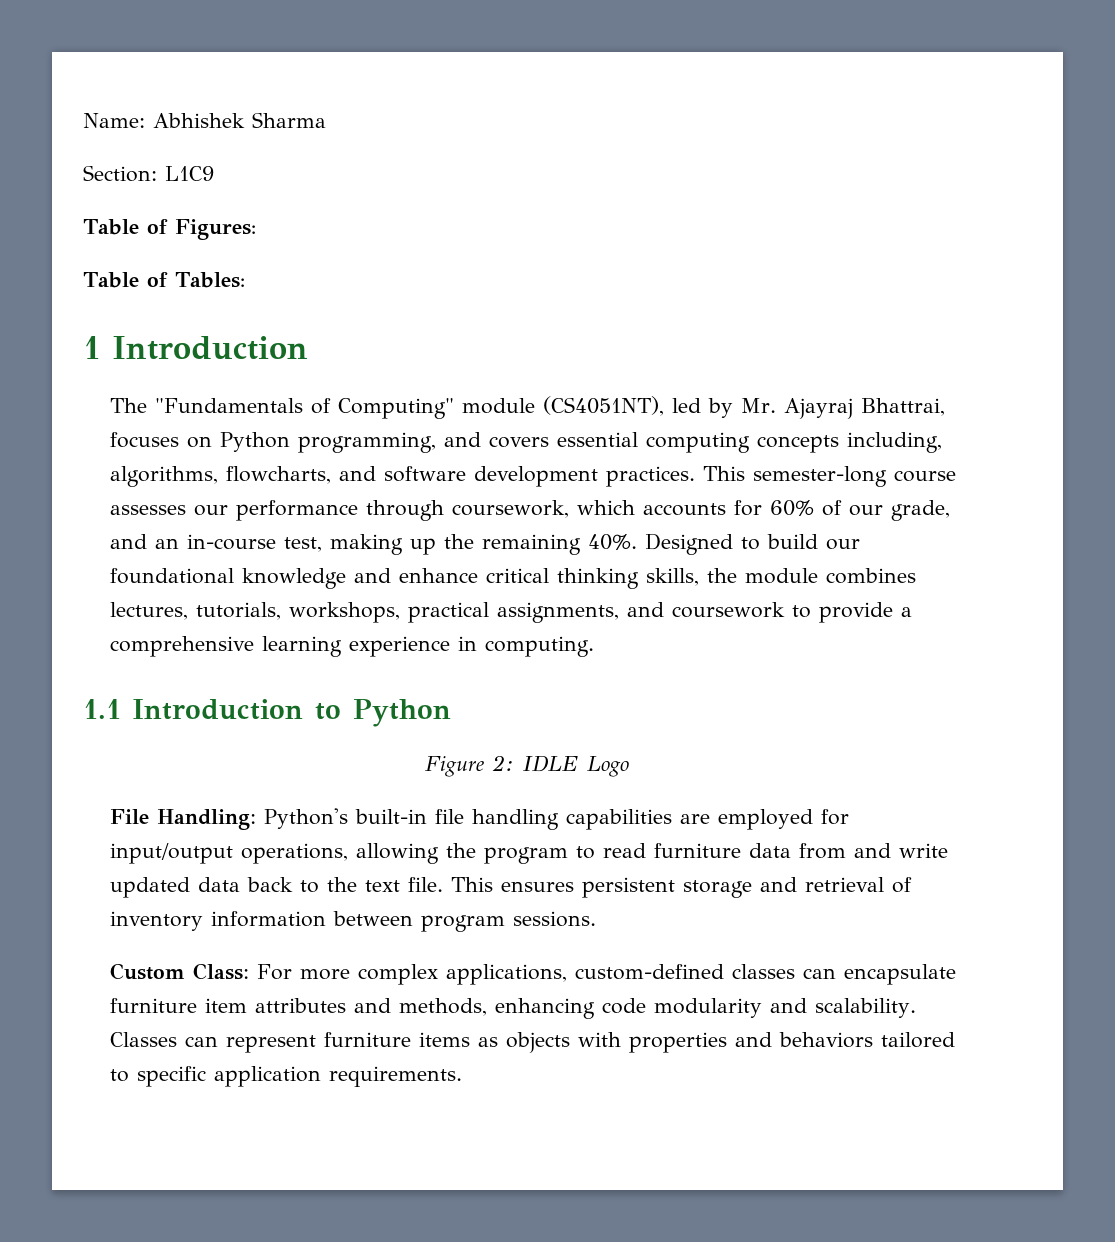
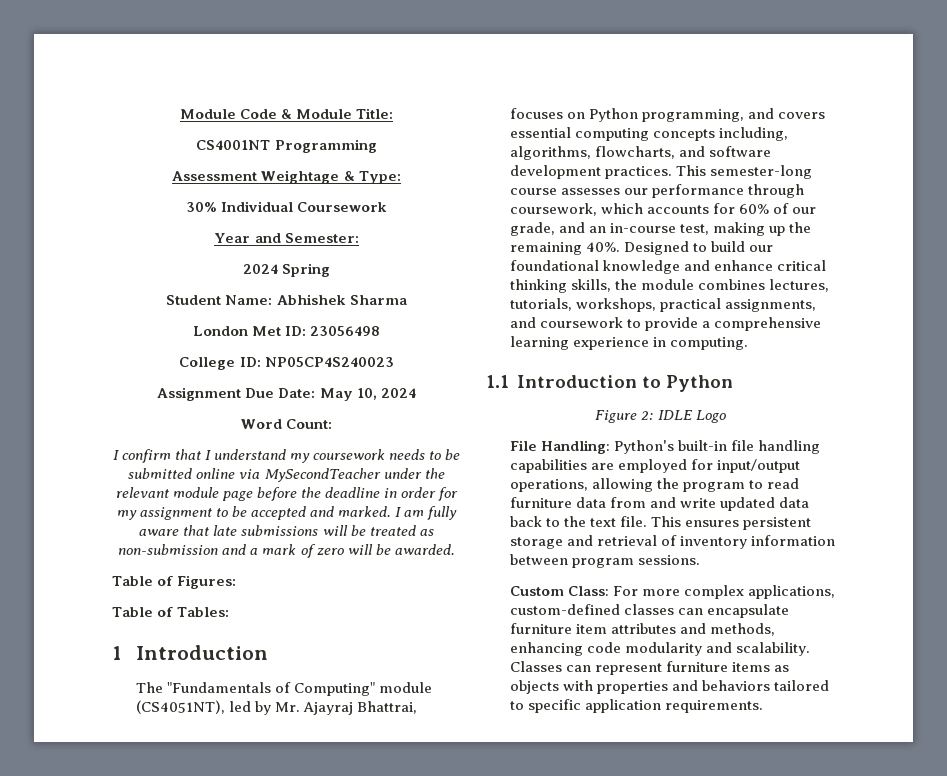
- Name: Abhishek Sharma
- Section: L1C9
+ Module Code & Module Title:
+ CS4001NT Programming
+ Assessment Weightage & Type:
+ 30% Individual Coursework
+ Year and Semester:
+ 2024 Spring
+ Student Name: Abhishek Sharma
+ London Met ID: 23056498
+ College ID: NP05CP4S240023
+ Assignment Due Date: May 10, 2024
+ Word Count:
+ I confirm that I understand my coursework needs to be submitted online via MySecondTeacher under the relevant module page before the deadline in order for my assignment to be accepted and marked. I am fully aware that late submissions will be treated as non-submission and a mark of zero will be awarded.

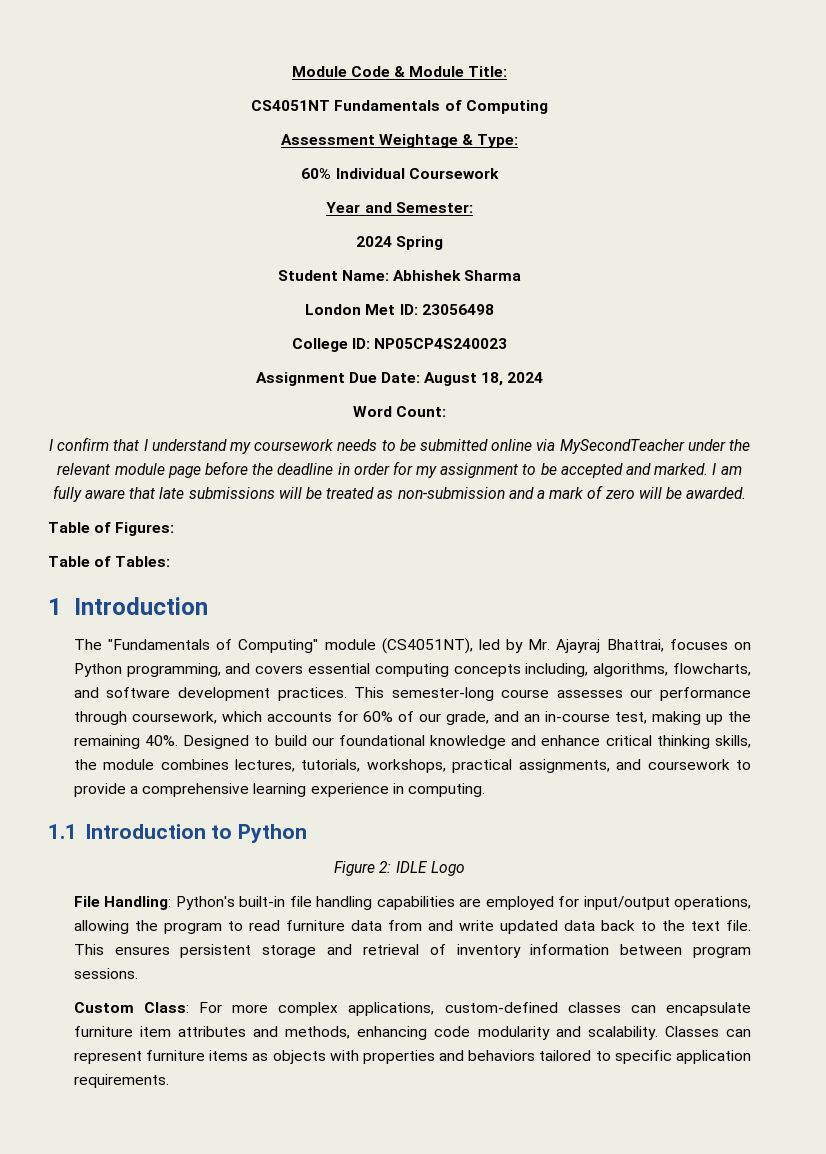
- CS4001NT Programming
+ CS4051NT Fundamentals of Computing
- 30% Individual Coursework
+ 60% Individual Coursework
- Assignment Due Date: May 10, 2024
+ Assignment Due Date: August 18, 2024

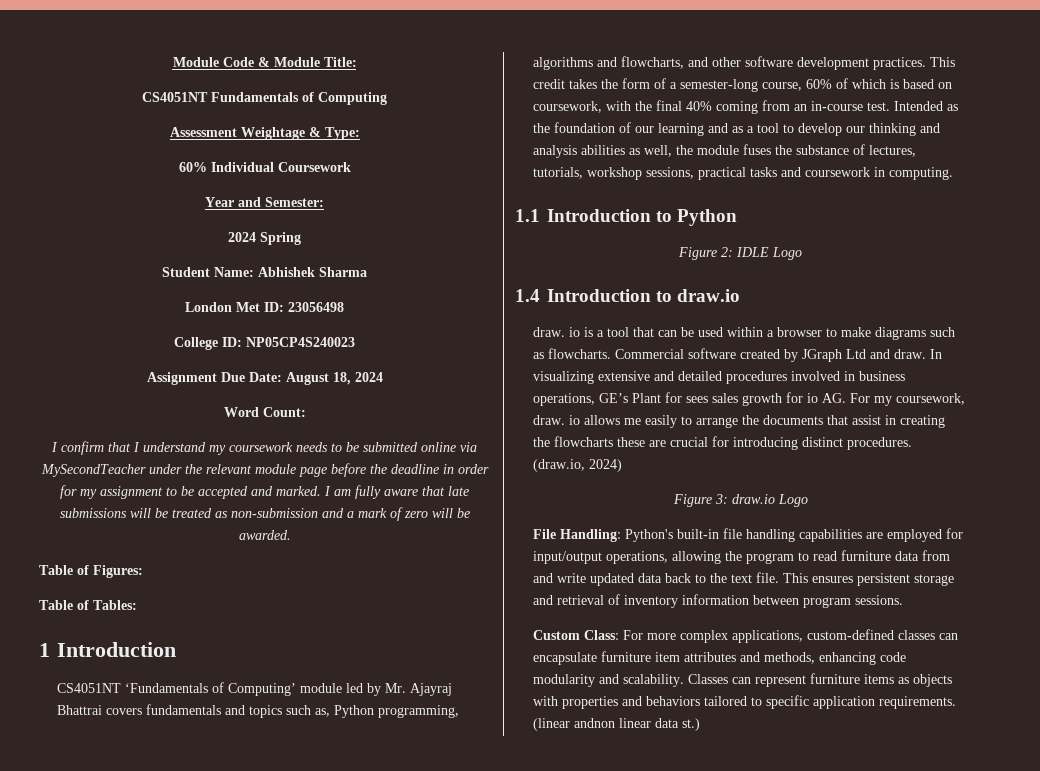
- The "Fundamentals of Computing" module (CS4051NT), led by Mr. Ajayraj Bhattrai, focuses on Python programming, and covers essential computing concepts including, algorithms, flowcharts, and software development practices.
+ CS4051NT ‘Fundamentals of Computing’ module led by Mr. Ajayraj Bhattrai covers fundamentals and topics such as, Python programming, algorithms and flowcharts, and other software development practices.
- This semester-long course assesses our performance through coursework, which accounts for 60% of our grade, and an in-course test, making up the remaining 40%. Designed to build our foundational knowledge and enhance critical thinking skills, the module combines lectures, tutorials, workshops, practical assignments, and coursework to provide a comprehensive learning experience in computing.
+ This credit takes the form of a semester-long course, 60% of which is based on coursework, with the final 40% coming from an in-course test. Intended as the foundation of our learning and as a tool to develop our thinking and analysis abilities as well, the module fuses the substance of lectures, tutorials, workshop sessions, practical tasks and coursework in computing.
+ 1.4 Introduction to draw.io
+ draw. io is a tool that can be used within a browser to make diagrams such as flowcharts. Commercial software created by JGraph Ltd and draw. In visualizing extensive and detailed procedures involved in business operations, GE’s Plant for sees sales growth for io AG. For my coursework, draw. io allows me easily to arrange the documents that assist in creating the flowcharts these are crucial for introducing distinct procedures. (draw.io, 2024)
+ Figure 3: draw.io Logo
+ (linear andnon linear data st.)

